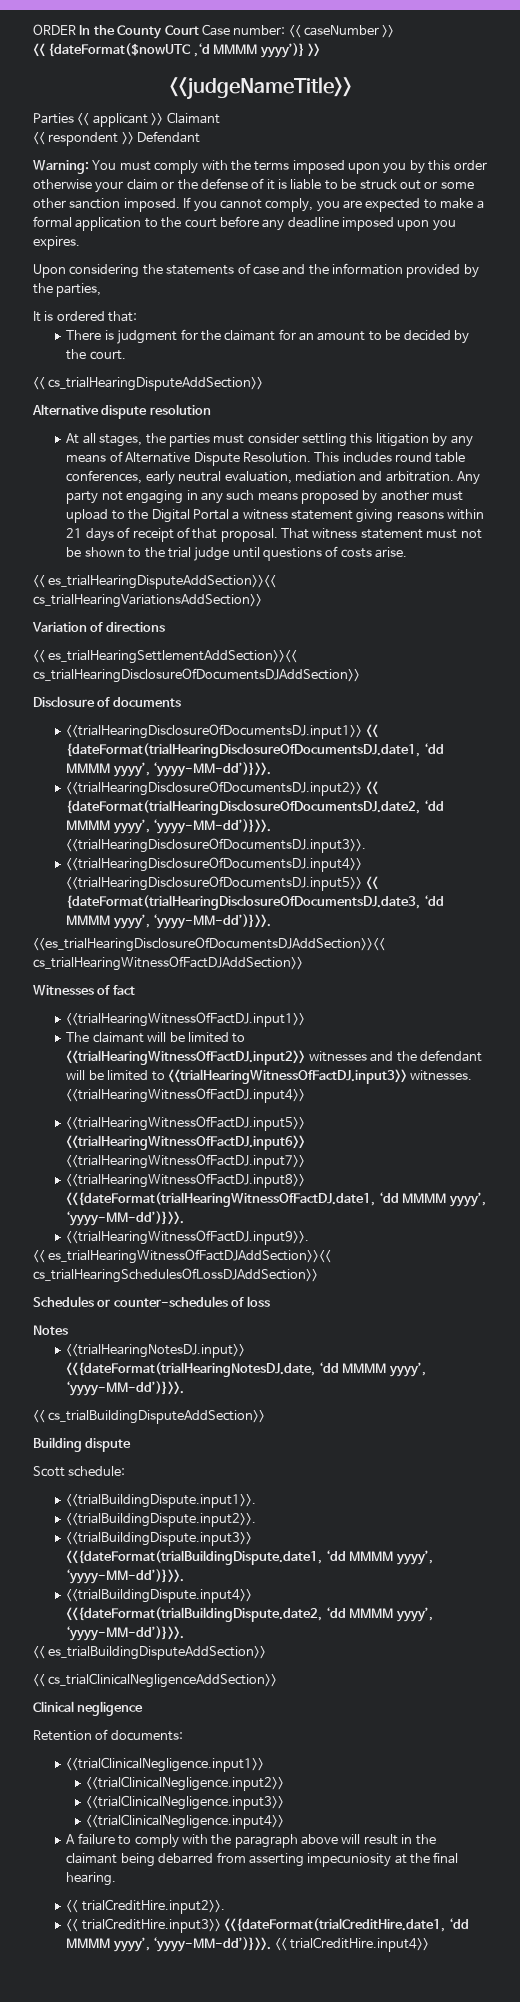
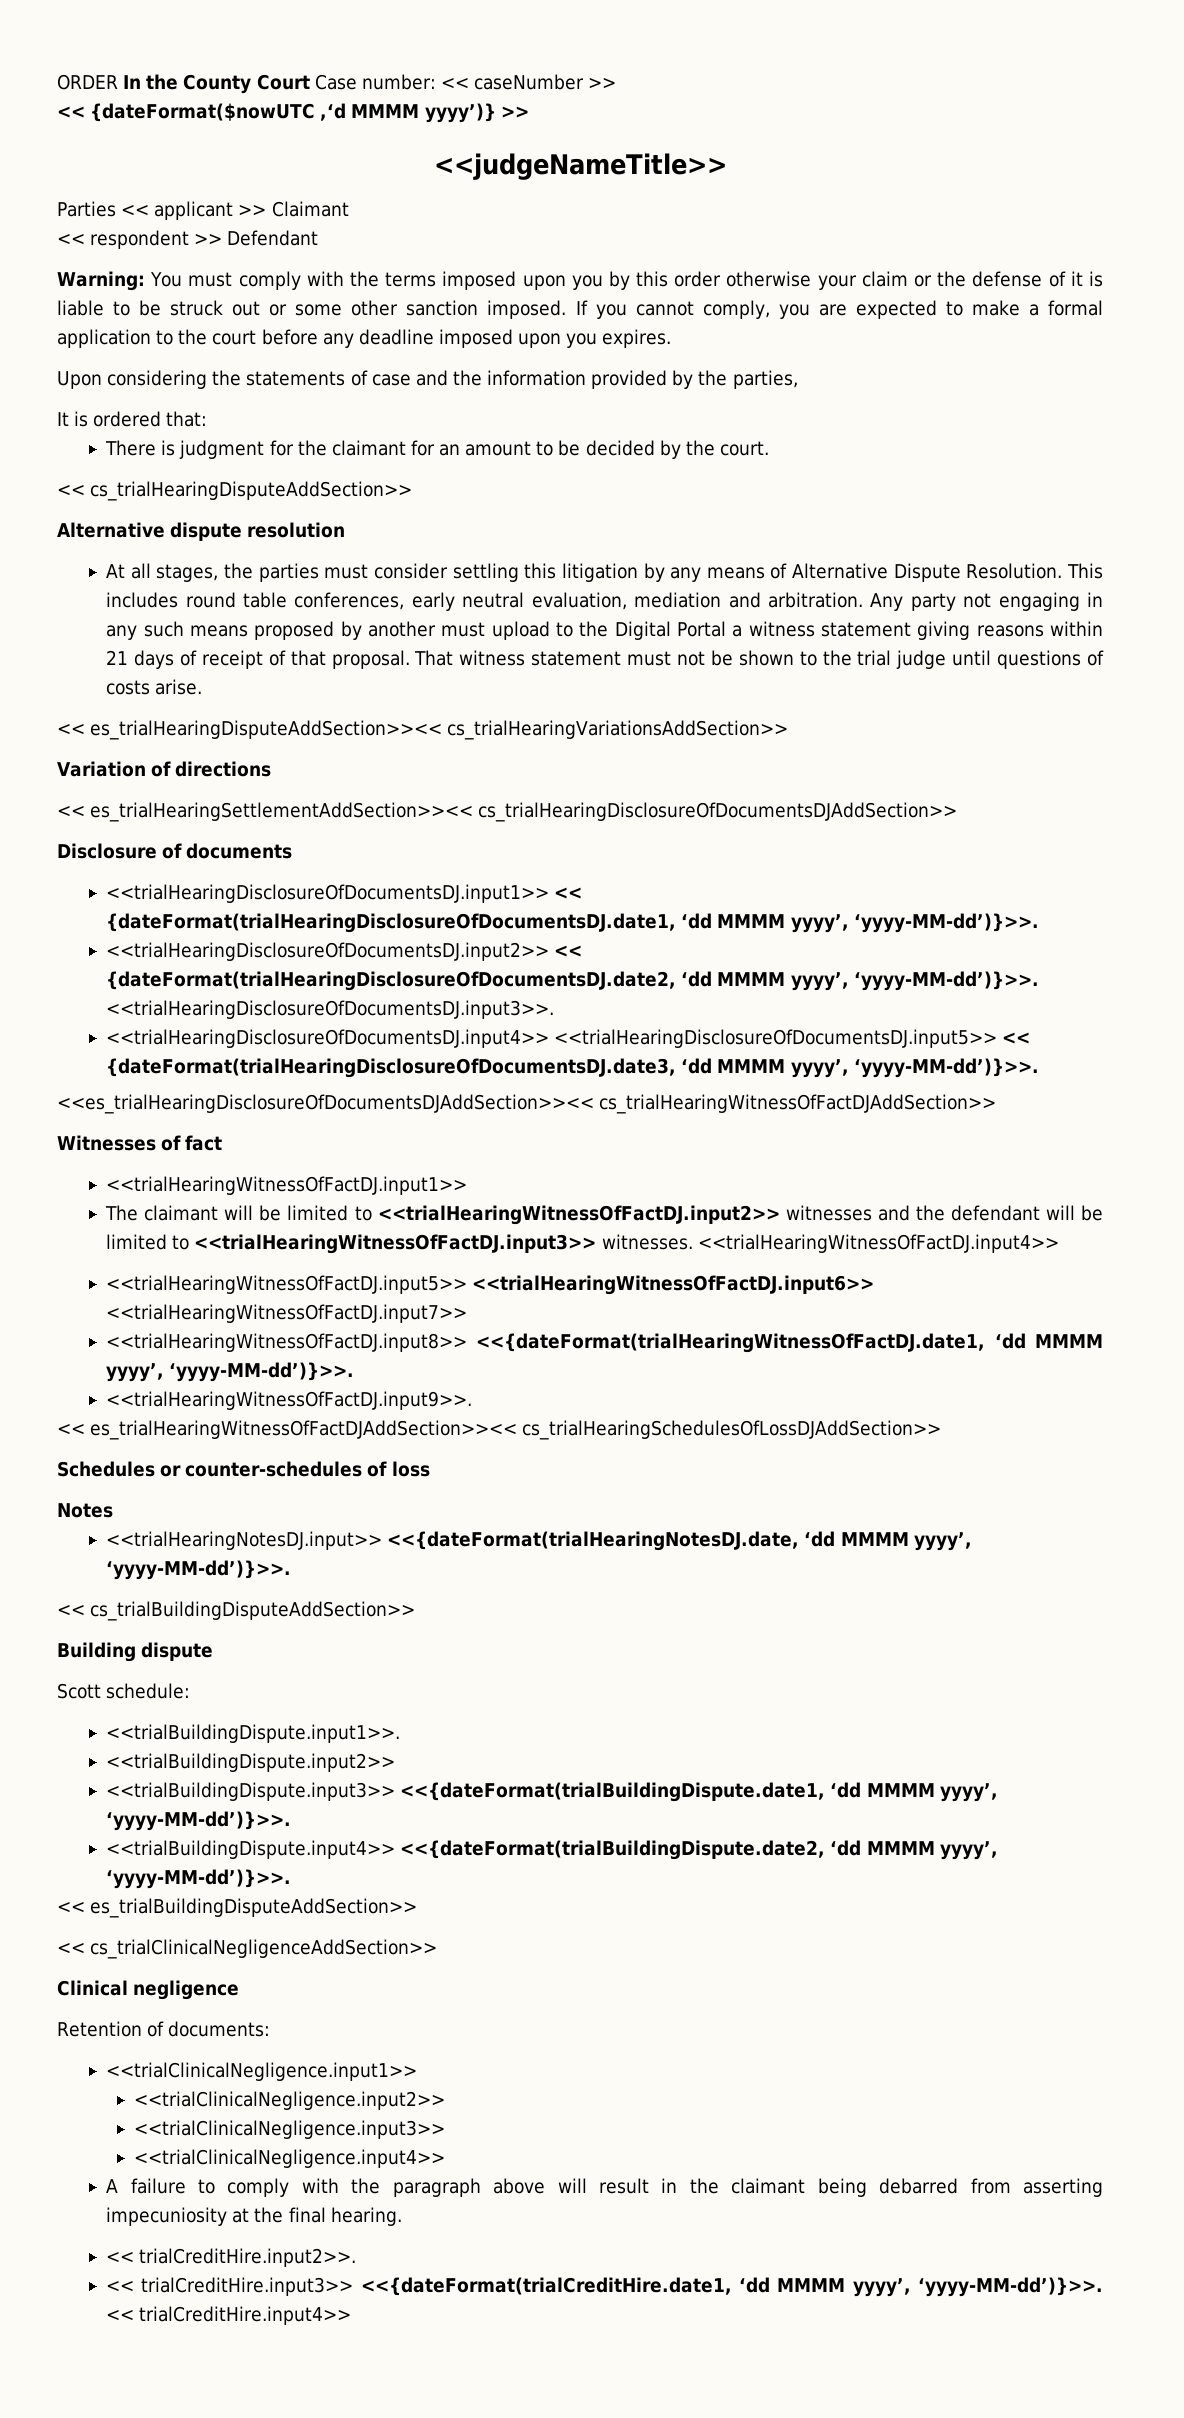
- <<trialBuildingDispute.input2>>.
+ <<trialBuildingDispute.input2>>

